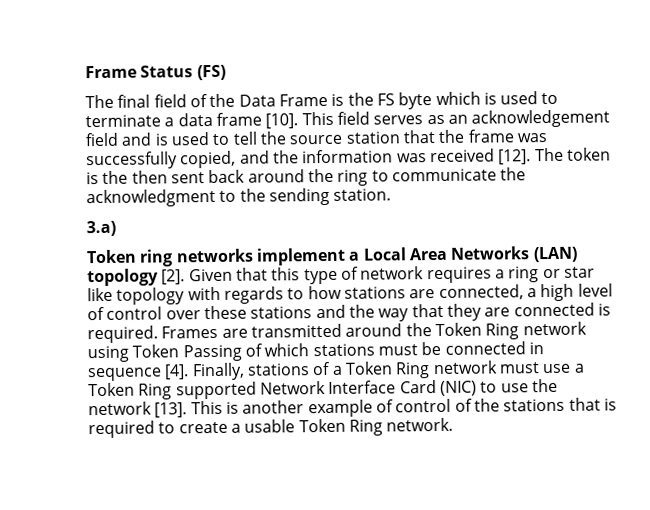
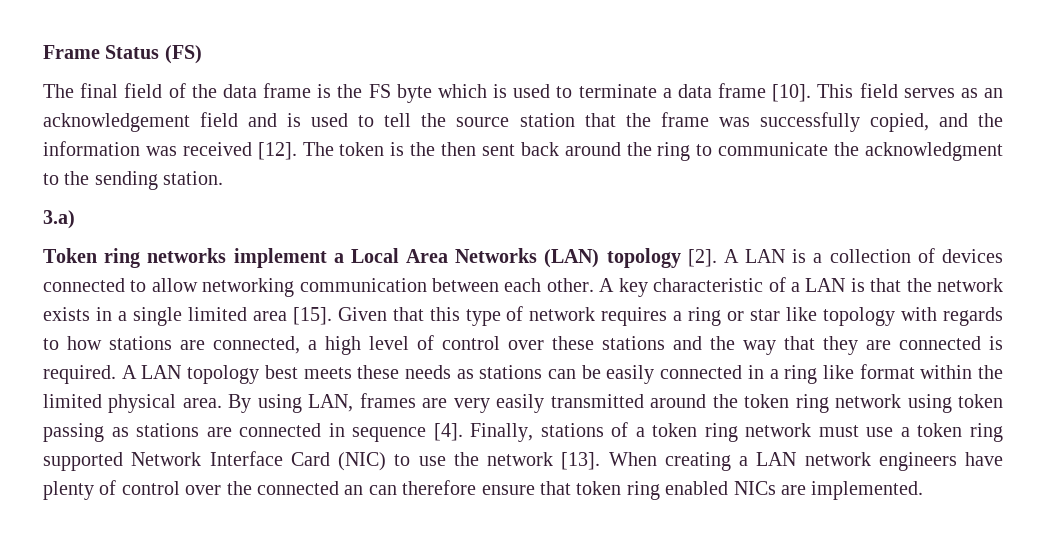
- The final field of the Data Frame is the FS byte which is used to terminate a data frame [10].
+ The final field of the data frame is the FS byte which is used to terminate a data frame [10].
+ A LAN is a collection of devices connected to allow networking communication between each other. A key characteristic of a LAN is that the network exists in a single limited area [15].
- Frames are transmitted around the Token Ring network using Token Passing of which stations must be connected in sequence [4].
+ A LAN topology best meets these needs as stations can be easily connected in a ring like format within the limited physical area. By using LAN, frames are very easily transmitted around the token ring network using token passing as stations are connected in sequence [4].
- Finally, stations of a Token Ring network must use a Token Ring supported Network Interface Card (NIC) to use the network [13].
+ Finally, stations of a token ring network must use a token ring supported Network Interface Card (NIC) to use the network [13].
- This is another example of control of the stations that is required to create a usable Token Ring network.
+ When creating a LAN network engineers have plenty of control over the connected an can therefore ensure that token ring enabled NICs are implemented.

